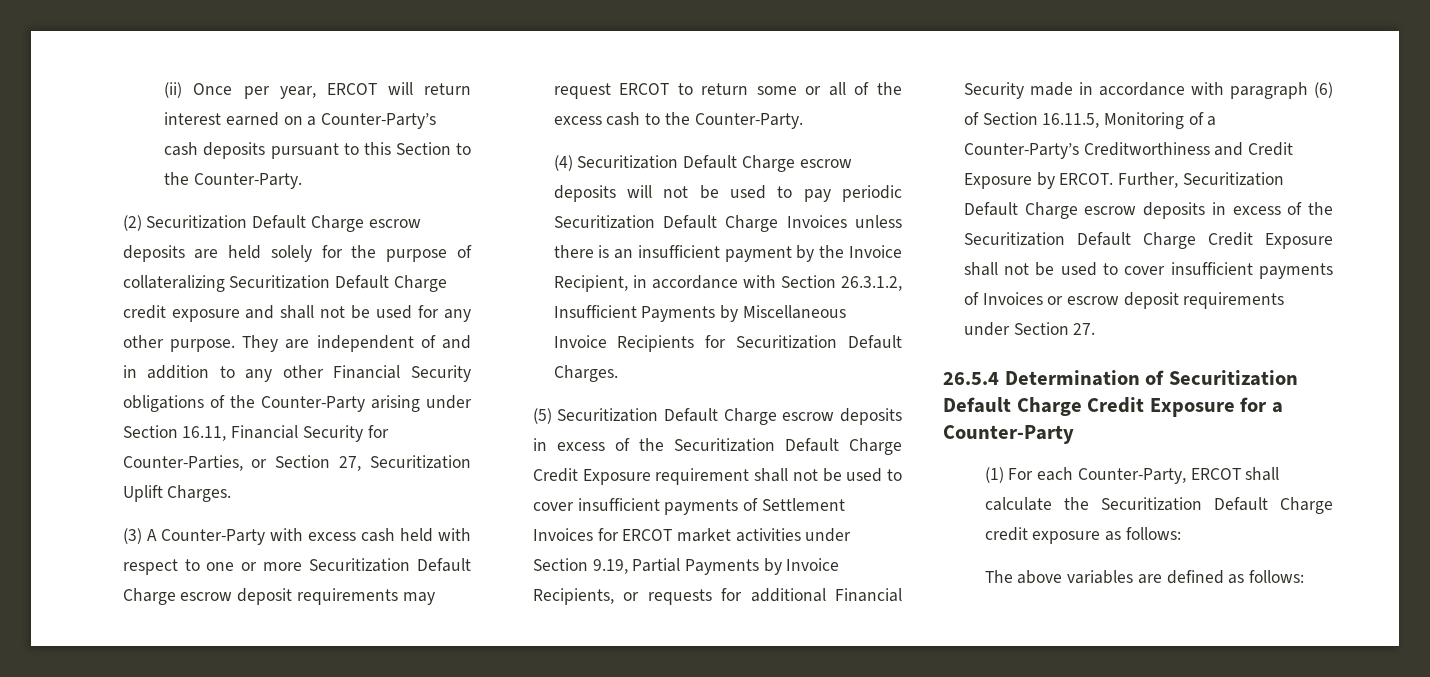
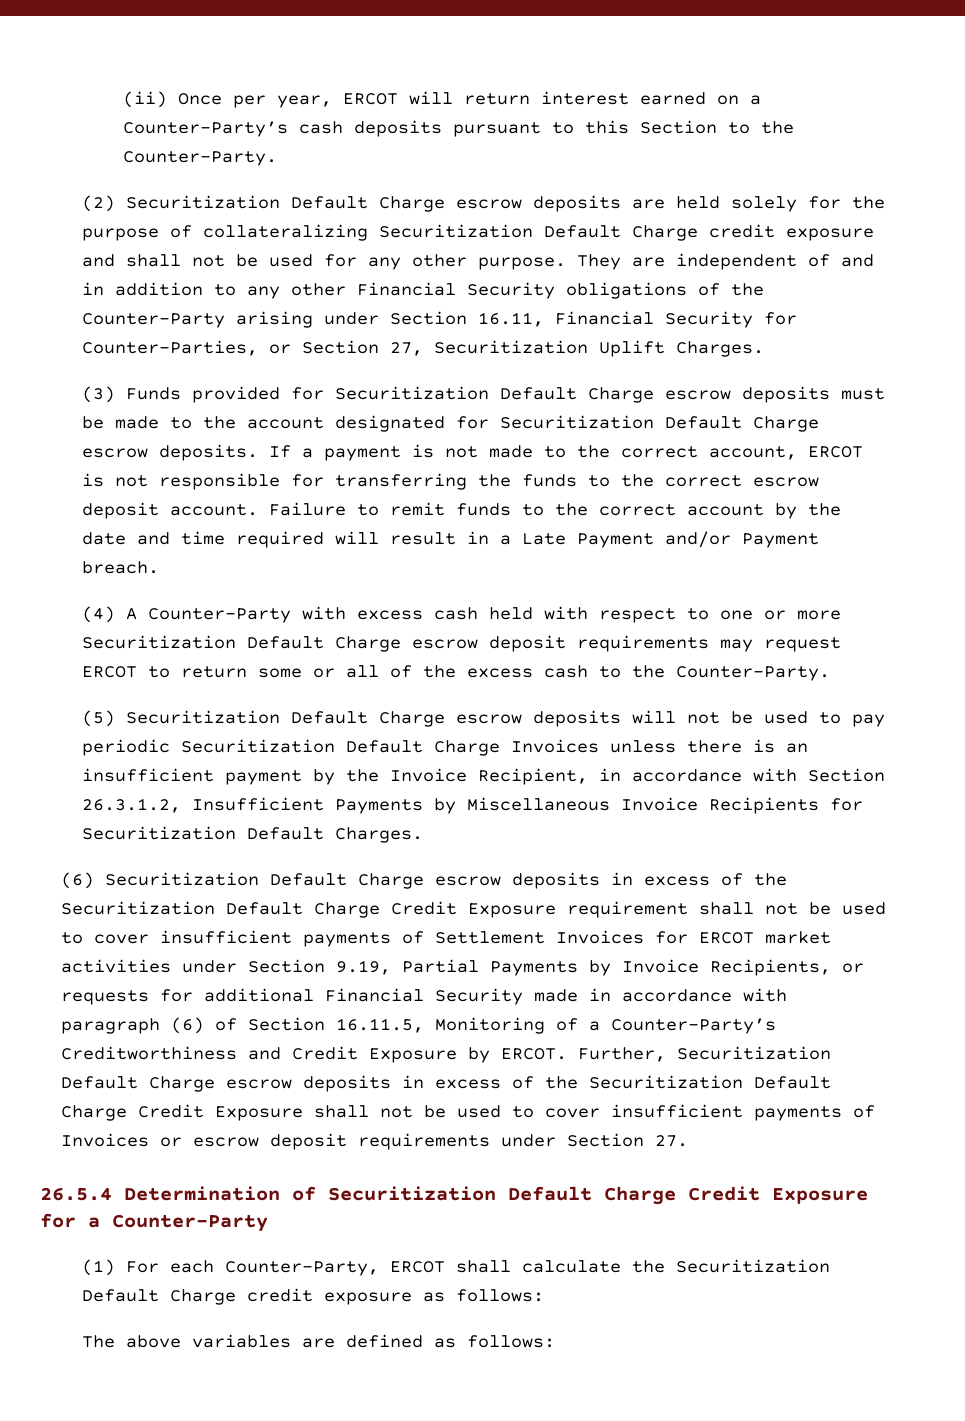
- (3) A Counter-Party with excess cash held with respect to one or more Securitization Default Charge escrow deposit requirements may request ERCOT to return some or all of the excess cash to the Counter-Party.
+ (3) Funds provided for Securitization Default Charge escrow deposits must be made to the account designated for Securitization Default Charge escrow deposits. If a payment is not made to the correct account, ERCOT is not responsible for transferring the funds to the correct escrow deposit account. Failure to remit funds to the correct account by the date and time required will result in a Late Payment and/or Payment breach.
+ (4) A Counter-Party with excess cash held with respect to one or more Securitization Default Charge escrow deposit requirements may request ERCOT to return some or all of the excess cash to the Counter-Party.
- (4) Securitization Default Charge escrow deposits will not be used to pay periodic Securitization Default Charge Invoices unless there is an insufficient payment by the Invoice Recipient, in accordance with Section 26.3.1.2, Insufficient Payments by Miscellaneous Invoice Recipients for Securitization Default Charges.
+ (5) Securitization Default Charge escrow deposits will not be used to pay periodic Securitization Default Charge Invoices unless there is an insufficient payment by the Invoice Recipient, in accordance with Section 26.3.1.2, Insufficient Payments by Miscellaneous Invoice Recipients for Securitization Default Charges.
- (5) Securitization Default Charge escrow deposits in excess of the Securitization Default Charge Credit Exposure requirement shall not be used to cover insufficient payments of Settlement Invoices for ERCOT market activities under Section 9.19, Partial Payments by Invoice Recipients, or requests for additional Financial Security made in accordance with paragraph (6) of Section 16.11.5, Monitoring of a Counter-Party’s Creditworthiness and Credit Exposure by ERCOT.
+ (6) Securitization Default Charge escrow deposits in excess of the Securitization Default Charge Credit Exposure requirement shall not be used to cover insufficient payments of Settlement Invoices for ERCOT market activities under Section 9.19, Partial Payments by Invoice Recipients, or requests for additional Financial Security made in accordance with paragraph (6) of Section 16.11.5, Monitoring of a Counter-Party’s Creditworthiness and Credit Exposure by ERCOT.

